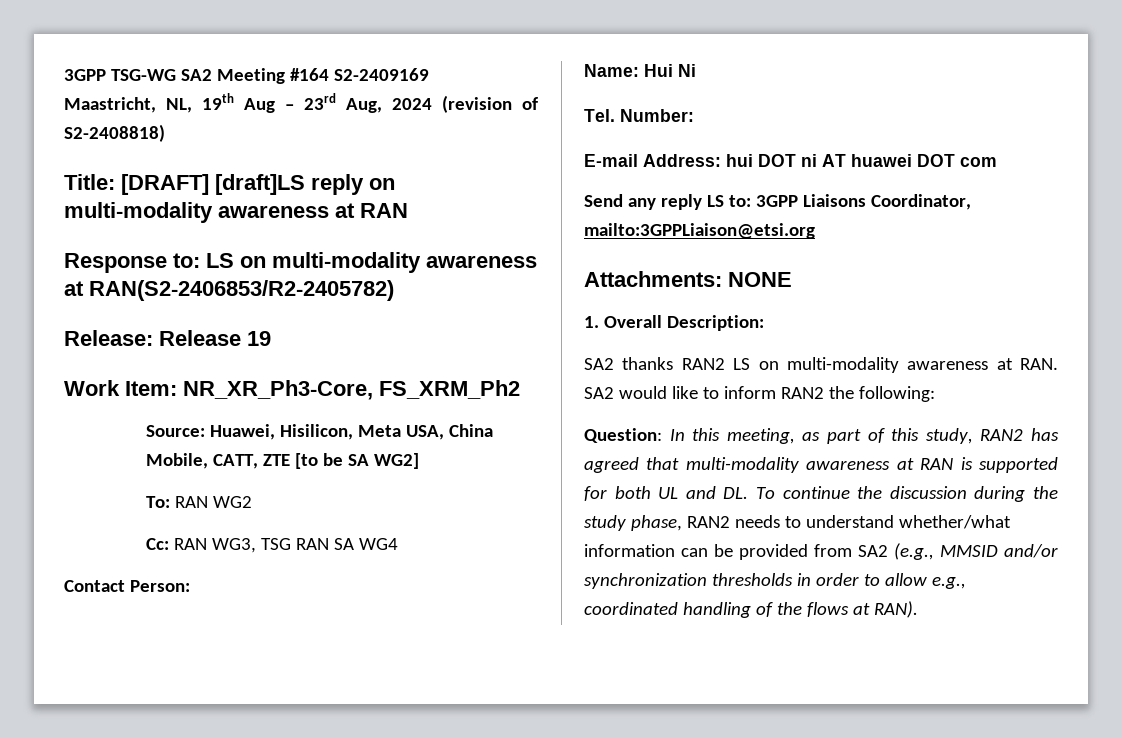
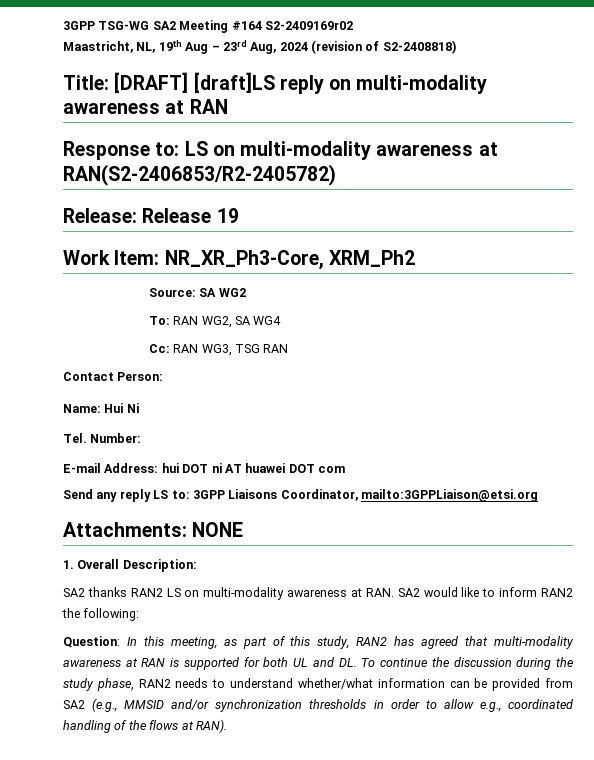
- 3GPP TSG-WG SA2 Meeting #164 S2-2409169
+ 3GPP TSG-WG SA2 Meeting #164 S2-2409169r02
- Work Item: NR_XR_Ph3-Core, FS_XRM_Ph2
+ Work Item: NR_XR_Ph3-Core, XRM_Ph2
- Source: Huawei, Hisilicon, Meta USA, China Mobile, CATT, ZTE [to be SA WG2]
+ Source: SA WG2
- To: RAN WG2
+ To: RAN WG2, SA WG4
- Cc: RAN WG3, TSG RAN SA WG4
+ Cc: RAN WG3, TSG RAN

